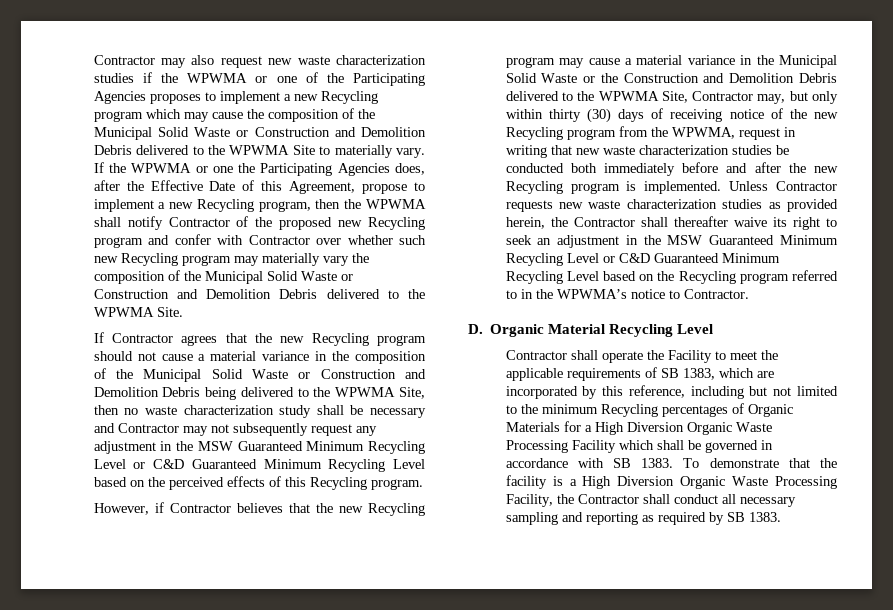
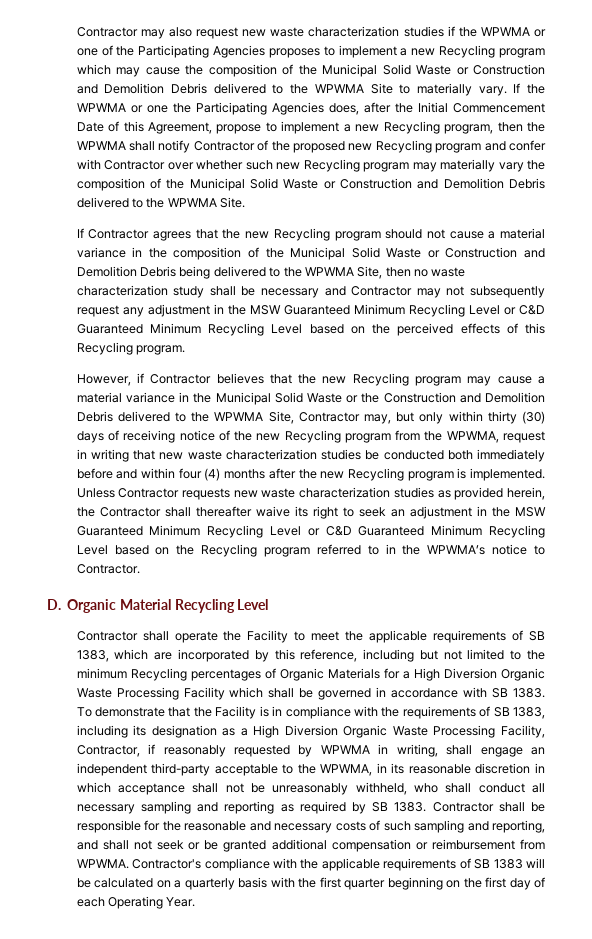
- If the WPWMA or one the Participating Agencies does, after the Effective Date of this Agreement, propose to implement a new Recycling program, then the WPWMA shall notify Contractor of the proposed new Recycling program and confer with Contractor over whether such new Recycling program may materially vary the composition of the Municipal Solid Waste or Construction and Demolition Debris delivered to the WPWMA Site.
+ If the WPWMA or one the Participating Agencies does, after the Initial Commencement Date of this Agreement, propose to implement a new Recycling program, then the WPWMA shall notify Contractor of the proposed new Recycling program and confer with Contractor over whether such new Recycling program may materially vary the composition of the Municipal Solid Waste or Construction and Demolition Debris delivered to the WPWMA Site.
- However, if Contractor believes that the new Recycling program may cause a material variance in the Municipal Solid Waste or the Construction and Demolition Debris delivered to the WPWMA Site, Contractor may, but only within thirty (30) days of receiving notice of the new Recycling program from the WPWMA, request in writing that new waste characterization studies be conducted both immediately before and after the new Recycling program is implemented.
+ However, if Contractor believes that the new Recycling program may cause a material variance in the Municipal Solid Waste or the Construction and Demolition Debris delivered to the WPWMA Site, Contractor may, but only within thirty (30) days of receiving notice of the new Recycling program from the WPWMA, request in writing that new waste characterization studies be conducted both immediately before and within four (4) months after the new Recycling program is implemented.
- To demonstrate that the facility is a High Diversion Organic Waste Processing Facility, the Contractor shall conduct all necessary sampling and reporting as required by SB 1383.
+ To demonstrate that the Facility is in compliance with the requirements of SB 1383, including its designation as a High Diversion Organic Waste Processing Facility, Contractor, if reasonably requested by WPWMA in writing, shall engage an independent third-party acceptable to the WPWMA, in its reasonable discretion in which acceptance shall not be unreasonably withheld, who shall conduct all necessary sampling and reporting as required by SB 1383.
+ Contractor shall be responsible for the reasonable and necessary costs of such sampling and reporting, and shall not seek or be granted additional compensation or reimbursement from WPWMA. Contractor's compliance with the applicable requirements of SB 1383 will be calculated on a quarterly basis with the first quarter beginning on the first day of each Operating Year.

